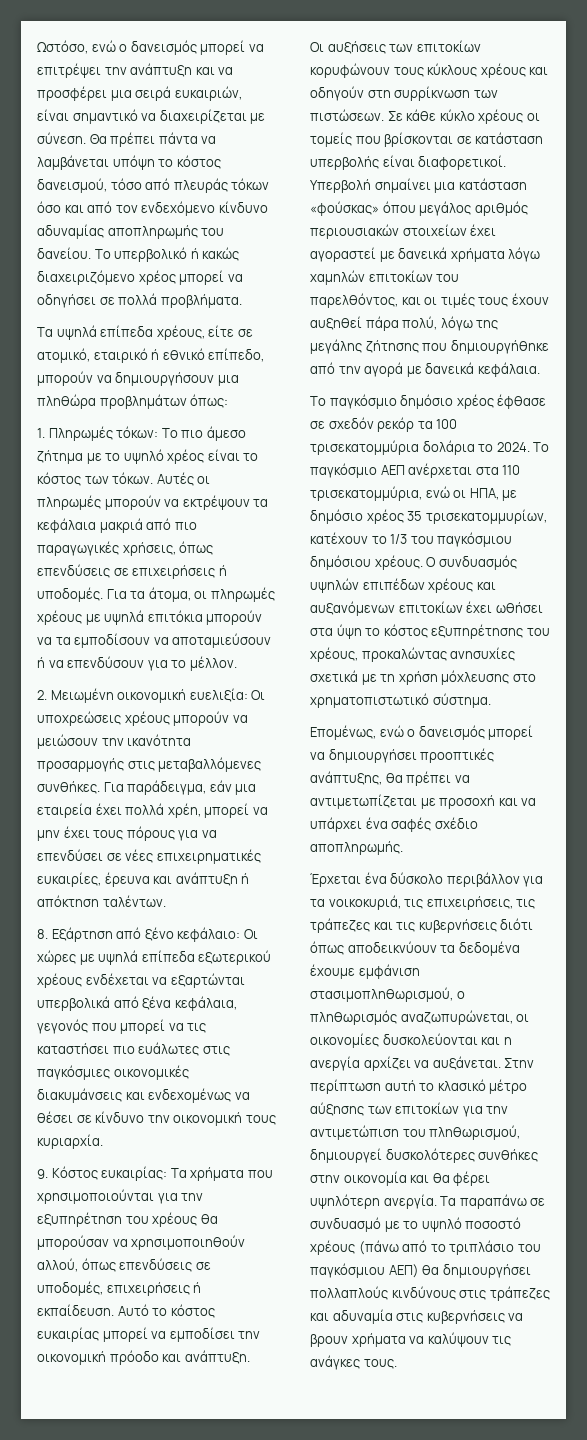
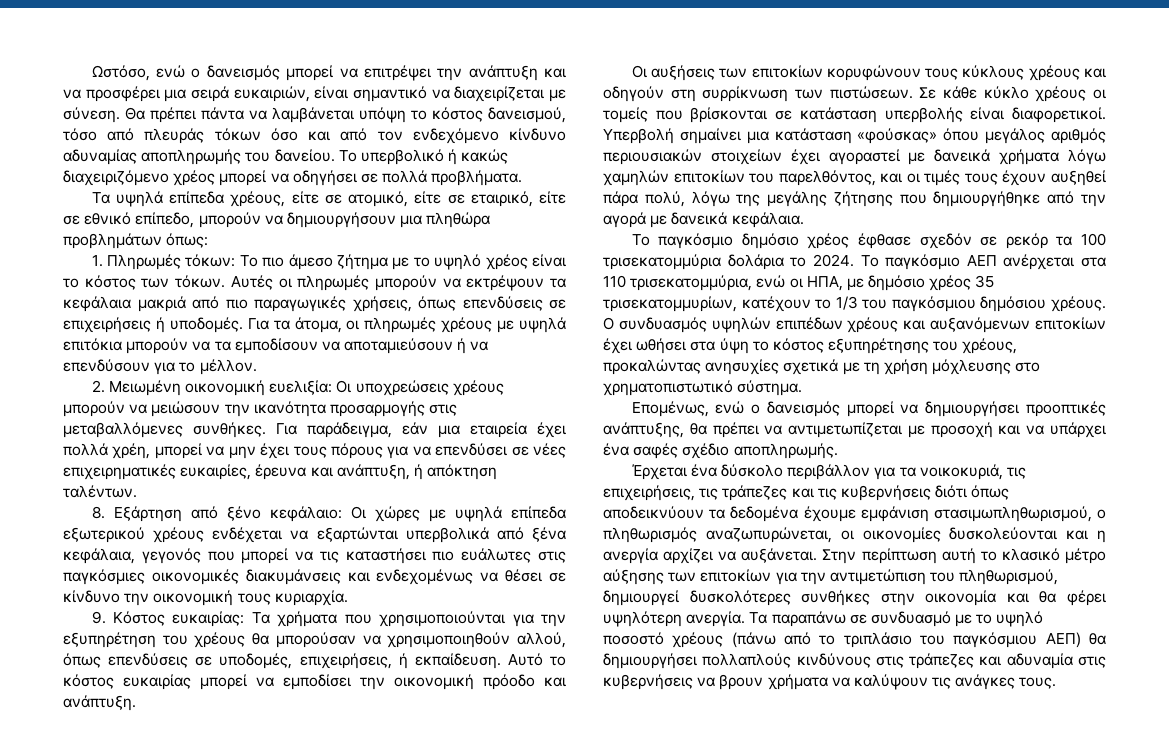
- Τα υψηλά επίπεδα χρέους, είτε σε ατομικό, εταιρικό ή εθνικό επίπεδο, μπορούν να δημιουργήσουν μια πληθώρα προβλημάτων όπως:
+ Τα υψηλά επίπεδα χρέους, είτε σε ατομικό, είτε σε εταιρικό, είτε σε εθνικό επίπεδο, μπορούν να δημιουργήσουν μια πληθώρα προβλημάτων όπως:
- Για παράδειγμα, εάν μια εταιρεία έχει πολλά χρέη, μπορεί να μην έχει τους πόρους για να επενδύσει σε νέες επιχειρηματικές ευκαιρίες, έρευνα και ανάπτυξη ή απόκτηση ταλέντων.
+ Για παράδειγμα, εάν μια εταιρεία έχει πολλά χρέη, μπορεί να μην έχει τους πόρους για να επενδύσει σε νέες επιχειρηματικές ευκαιρίες, έρευνα και ανάπτυξη, ή απόκτηση ταλέντων.
- 9. Κόστος ευκαιρίας: Τα χρήματα που χρησιμοποιούνται για την εξυπηρέτηση του χρέους θα μπορούσαν να χρησιμοποιηθούν αλλού, όπως επενδύσεις σε υποδομές, επιχειρήσεις ή εκπαίδευση.
+ 9. Κόστος ευκαιρίας: Τα χρήματα που χρησιμοποιούνται για την εξυπηρέτηση του χρέους θα μπορούσαν να χρησιμοποιηθούν αλλού, όπως επενδύσεις σε υποδομές, επιχειρήσεις, ή εκπαίδευση.
- Το παγκόσμιο δημόσιο χρέος έφθασε σε σχεδόν ρεκόρ τα 100 τρισεκατομμύρια δολάρια το 2024.
+ Το παγκόσμιο δημόσιο χρέος έφθασε σχεδόν σε ρεκόρ τα 100 τρισεκατομμύρια δολάρια το 2024.
- Έρχεται ένα δύσκολο περιβάλλον για τα νοικοκυριά, τις επιχειρήσεις, τις τράπεζες και τις κυβερνήσεις διότι όπως αποδεικνύουν τα δεδομένα έχουμε εμφάνιση στασιμοπληθωρισμού, ο πληθωρισμός αναζωπυρώνεται, οι οικονομίες δυσκολεύονται και η ανεργία αρχίζει να αυξάνεται.
+ Έρχεται ένα δύσκολο περιβάλλον για τα νοικοκυριά, τις επιχειρήσεις, τις τράπεζες και τις κυβερνήσεις διότι όπως αποδεικνύουν τα δεδομένα έχουμε εμφάνιση στασιμωπληθωρισμού, ο πληθωρισμός αναζωπυρώνεται, οι οικονομίες δυσκολεύονται και η ανεργία αρχίζει να αυξάνεται.

